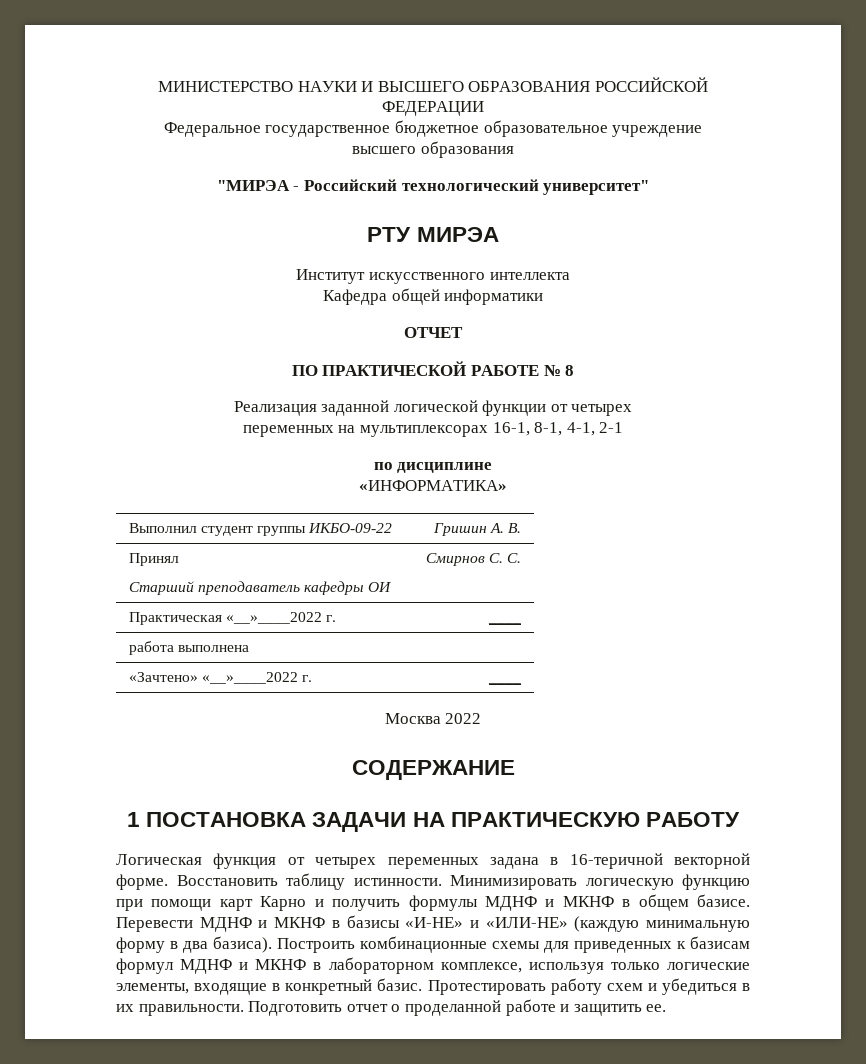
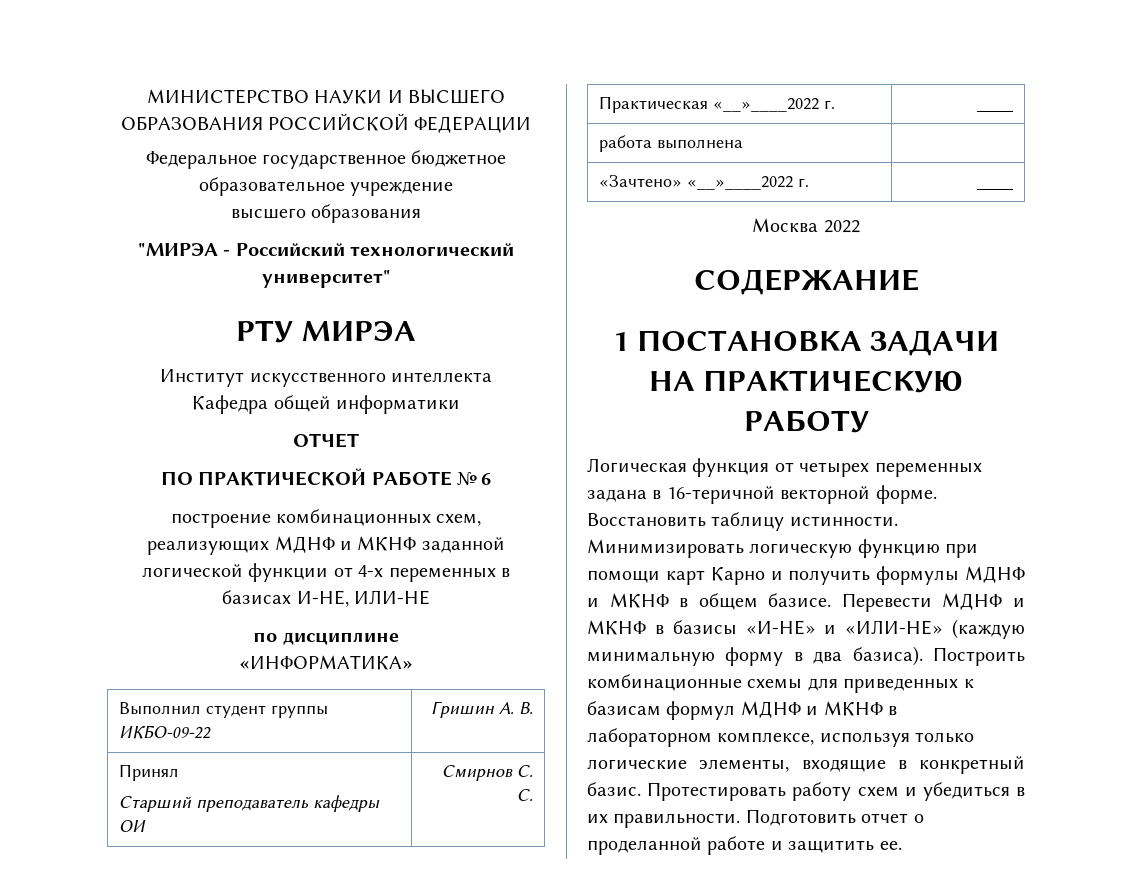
- ПО ПРАКТИЧЕСКОЙ РАБОТЕ № 8
- Реализация заданной логической функции от четырех
- переменных на мультиплексорах 16-1, 8-1, 4-1, 2-1
+ ПО ПРАКТИЧЕСКОЙ РАБОТЕ № 6
+ построение комбинационных схем, реализующих МДНФ и МКНФ заданной логической функции от 4-х переменных в базисах И-НЕ, ИЛИ-НЕ

